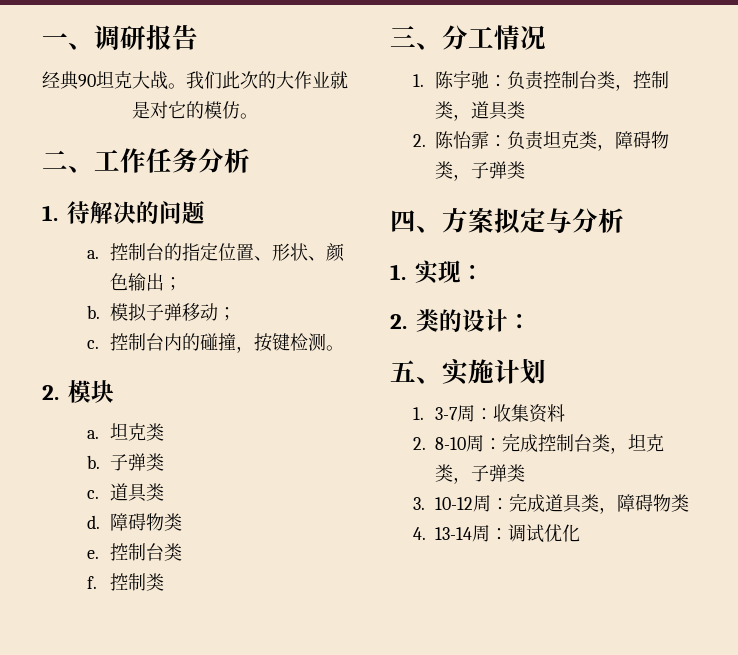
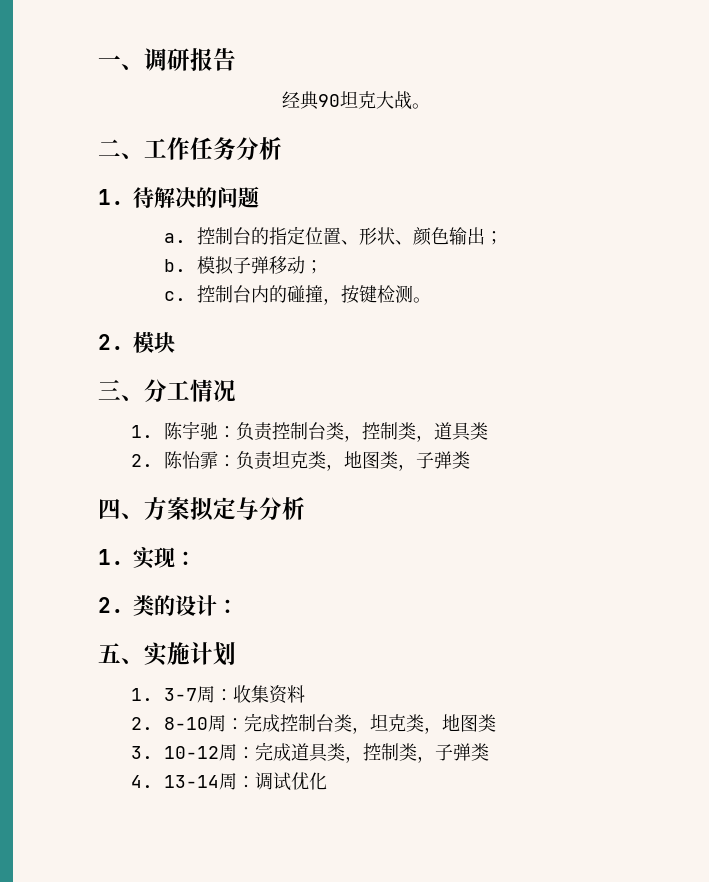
- 我们此次的大作业就是对它的模仿。
- a.坦克类
- b.子弹类
- c.道具类
- d.障碍物类
- e.控制台类
- f.控制类
- 2.陈怡霏：负责坦克类，障碍物类，子弹类
+ 2.陈怡霏：负责坦克类，地图类，子弹类
- 2. 8-10周：完成控制台类，坦克类，子弹类
+ 2. 8-10周：完成控制台类，坦克类，地图类
- 3. 10-12周：完成道具类，障碍物类
+ 3. 10-12周：完成道具类，控制类，子弹类

